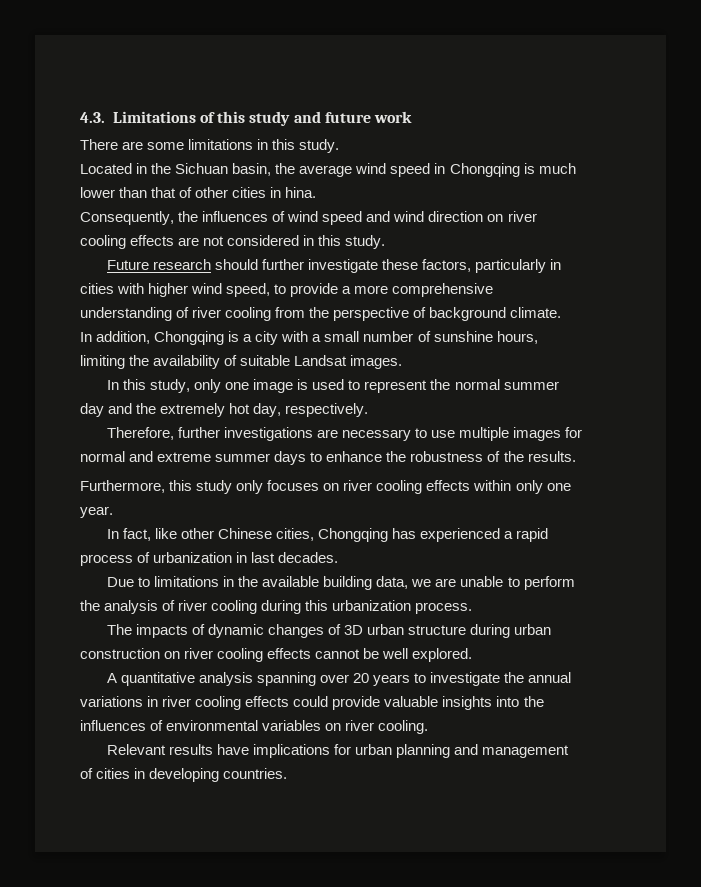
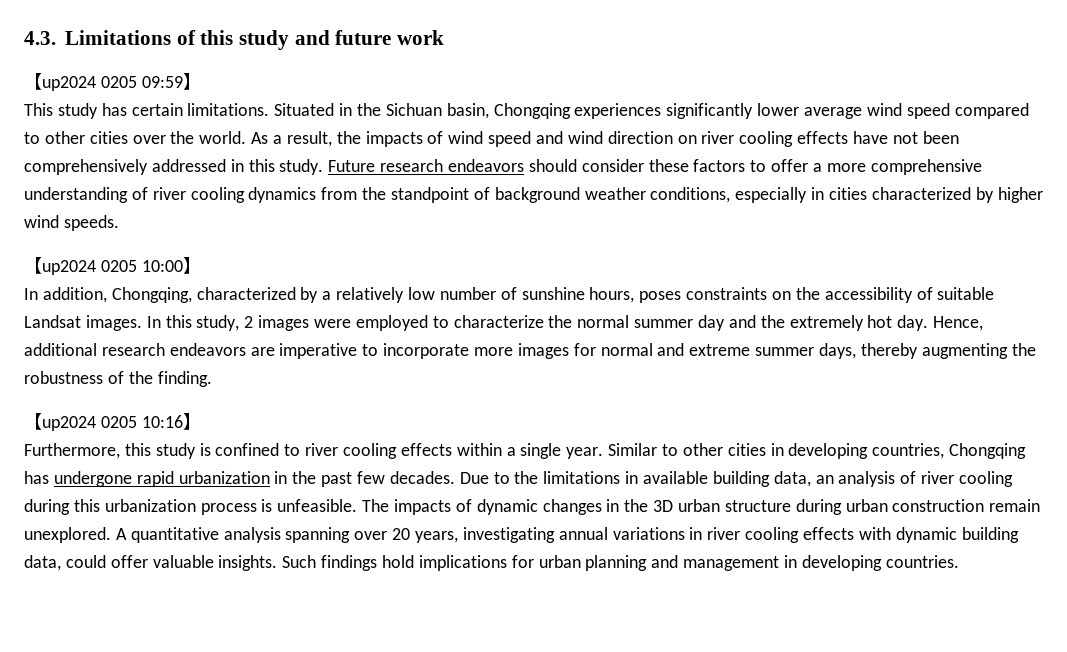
- There are some limitations in this study.
- Located in the Sichuan basin, the average wind speed in Chongqing is much lower than that of other cities in hina.
- Consequently, the influences of wind speed and wind direction on river cooling effects are not considered in this study.
- Future research should further investigate these factors, particularly in cities with higher wind speed, to provide a more comprehensive understanding of river cooling from the perspective of background climate.
- In addition, Chongqing is a city with a small number of sunshine hours, limiting the availability of suitable Landsat images.
- In this study, only one image is used to represent the normal summer day and the extremely hot day, respectively.
- Therefore, further investigations are necessary to use multiple images for normal and extreme summer days to enhance the robustness of the results.
+ 【up2024 0205 09:59】
+ This study has certain limitations. Situated in the Sichuan basin, Chongqing experiences significantly lower average wind speed compared to other cities over the world. As a result, the impacts of wind speed and wind direction on river cooling effects have not been comprehensively addressed in this study. Future research endeavors should consider these factors to offer a more comprehensive understanding of river cooling dynamics from the standpoint of background weather conditions, especially in cities characterized by higher wind speeds.
+ 【up2024 0205 10:00】
+ In addition, Chongqing, characterized by a relatively low number of sunshine hours, poses constraints on the accessibility of suitable Landsat images. In this study, 2 images were employed to characterize the normal summer day and the extremely hot day. Hence, additional research endeavors are imperative to incorporate more images for normal and extreme summer days, thereby augmenting the robustness of the finding.
+ 【up2024 0205 10:16】
- Furthermore, this study only focuses on river cooling effects within only one year.
- In fact, like other Chinese cities, Chongqing has experienced a rapid process of urbanization in last decades.
- Due to limitations in the available building data, we are unable to perform the analysis of river cooling during this urbanization process.
- The impacts of dynamic changes of 3D urban structure during urban construction on river cooling effects cannot be well explored.
- A quantitative analysis spanning over 20 years to investigate the annual variations in river cooling effects could provide valuable insights into the influences of environmental variables on river cooling.
- Relevant results have implications for urban planning and management of cities in developing countries.
+ Furthermore, this study is confined to river cooling effects within a single year. Similar to other cities in developing countries, Chongqing has undergone rapid urbanization in the past few decades. Due to the limitations in available building data, an analysis of river cooling during this urbanization process is unfeasible. The impacts of dynamic changes in the 3D urban structure during urban construction remain unexplored. A quantitative analysis spanning over 20 years, investigating annual variations in river cooling effects with dynamic building data, could offer valuable insights. Such findings hold implications for urban planning and management in developing countries.

